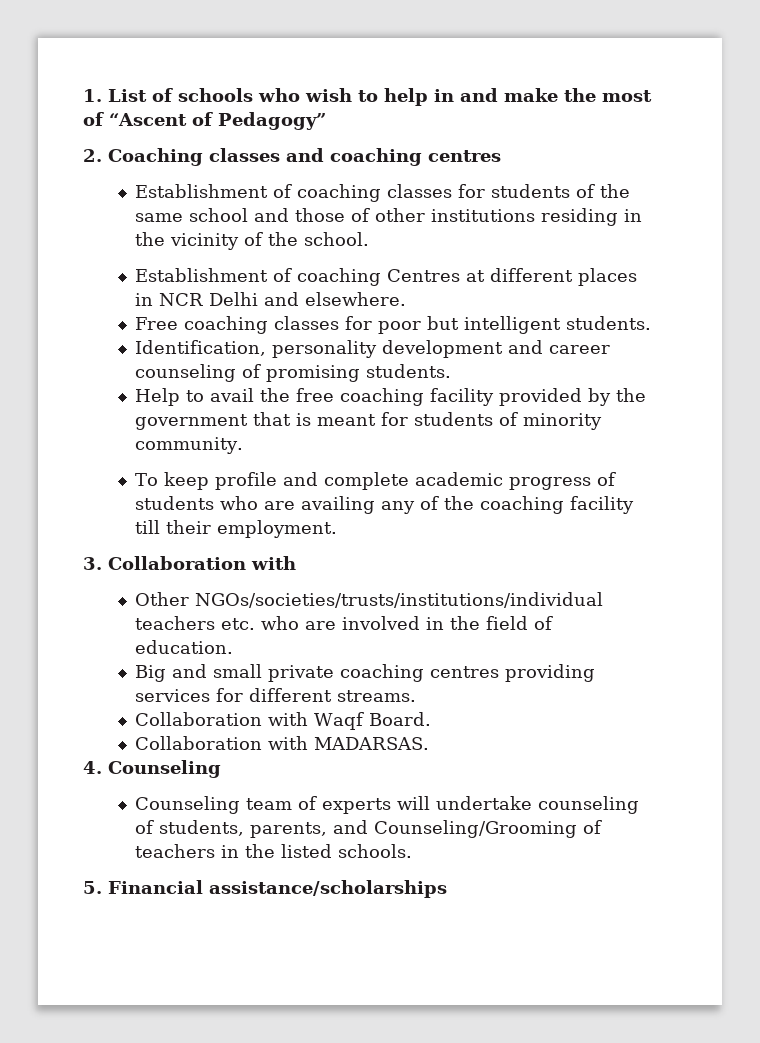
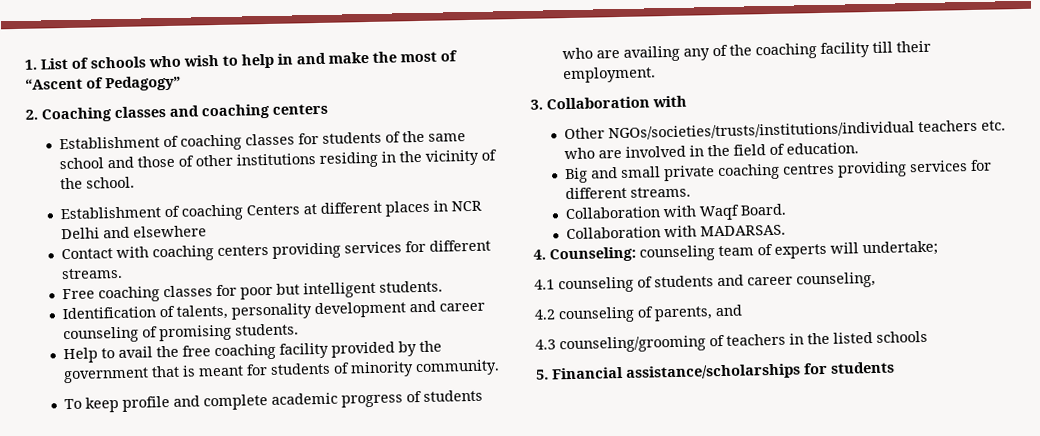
- 2. Coaching classes and coaching centres
+ 2. Coaching classes and coaching centers
- Establishment of coaching Centres at different places in NCR Delhi and elsewhere.
+ Establishment of coaching Centers at different places in NCR Delhi and elsewhere
+ Contact with coaching centers providing services for different streams.
- Identification, personality development and career counseling of promising students.
+ Identification of talents, personality development and career counseling of promising students.
- 4. Counseling
- Counseling team of experts will undertake counseling of students, parents, and Counseling/Grooming of teachers in the listed schools.
+ 4. Counseling: counseling team of experts will undertake;
+ 4.1 counseling of students and career counseling,
+ 4.2 counseling of parents, and
+ 4.3 counseling/grooming of teachers in the listed schools
- 5. Financial assistance/scholarships
+ 5. Financial assistance/scholarships for students

